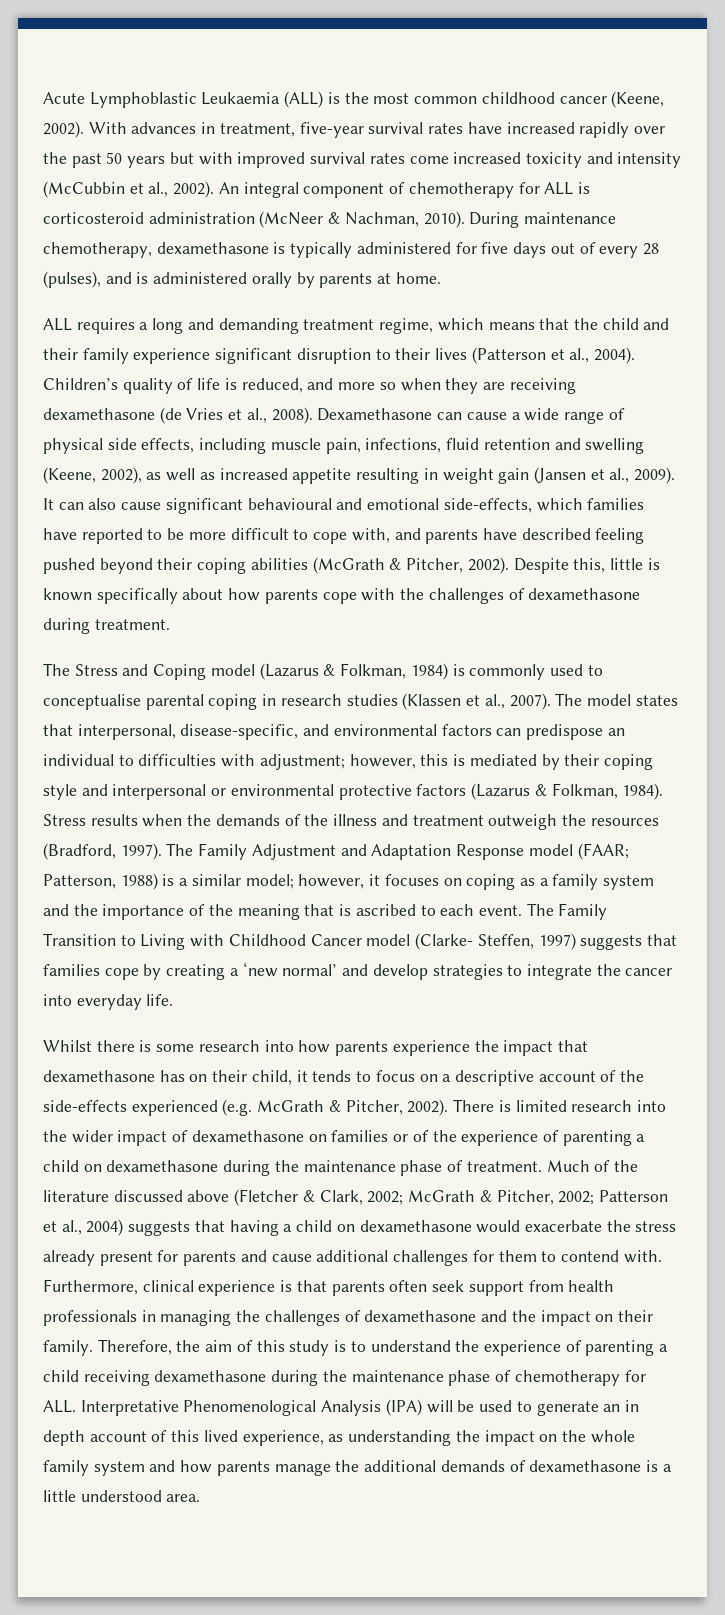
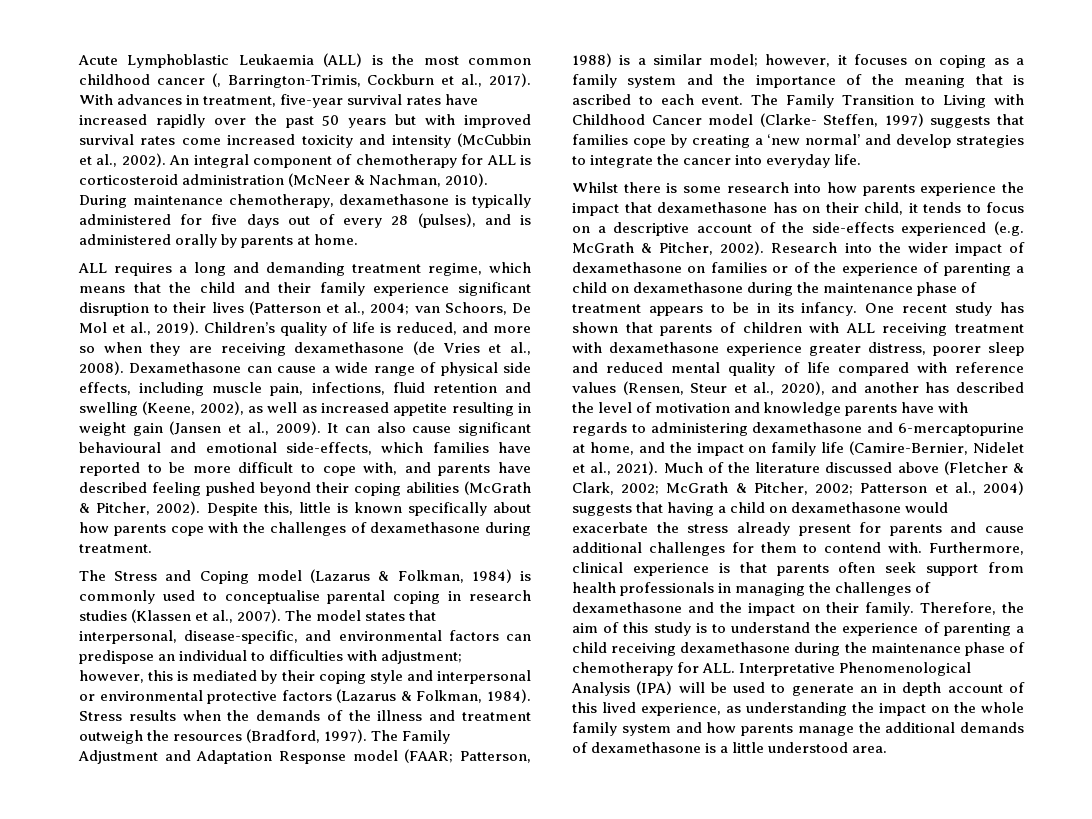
- Acute Lymphoblastic Leukaemia (ALL) is the most common childhood cancer (Keene, 2002).
+ Acute Lymphoblastic Leukaemia (ALL) is the most common childhood cancer (, Barrington-Trimis, Cockburn et al., 2017).
- ALL requires a long and demanding treatment regime, which means that the child and their family experience significant disruption to their lives (Patterson et al., 2004).
+ ALL requires a long and demanding treatment regime, which means that the child and their family experience significant disruption to their lives (Patterson et al., 2004; van Schoors, De Mol et al., 2019).
- There is limited research into the wider impact of dexamethasone on families or of the experience of parenting a child on dexamethasone during the maintenance phase of treatment.
+ Research into the wider impact of dexamethasone on families or of the experience of parenting a child on dexamethasone during the maintenance phase of treatment appears to be in its infancy. One recent study has shown that parents of children with ALL receiving treatment with dexamethasone experience greater distress, poorer sleep and reduced mental quality of life compared with reference values (Rensen, Steur et al., 2020), and another has described the level of motivation and knowledge parents have with regards to administering dexamethasone and 6-mercaptopurine at home, and the impact on family life (Camire-Bernier, Nidelet et al., 2021).

